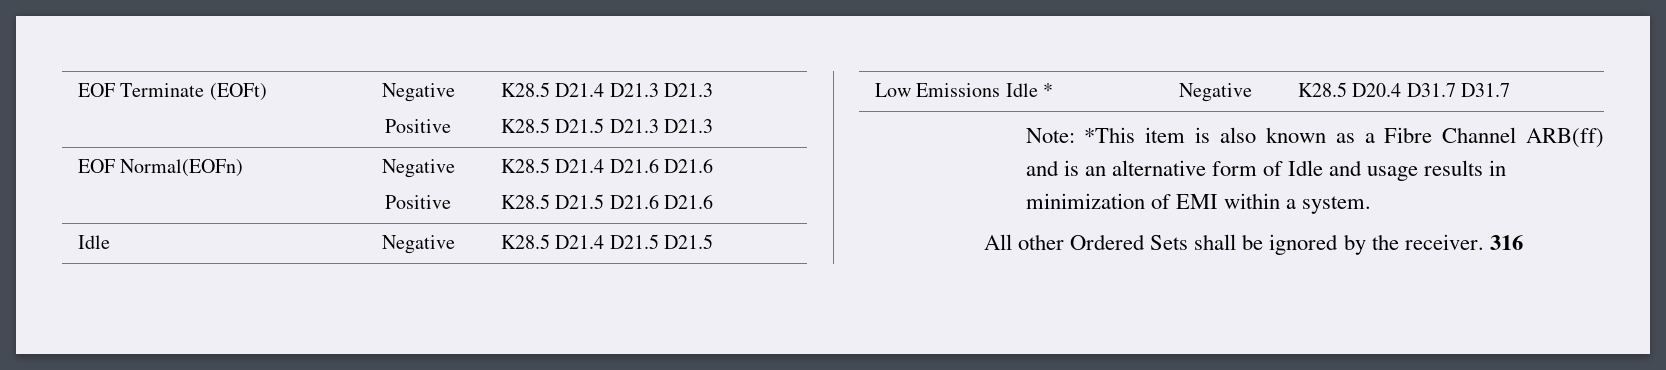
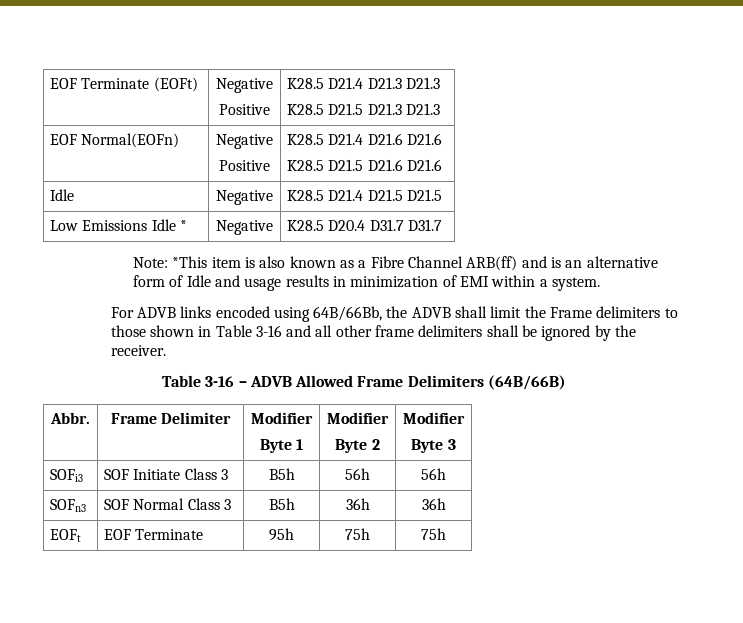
- All other Ordered Sets shall be ignored by the receiver. 316
+ For ADVB links encoded using 64B/66Bb, the ADVB shall limit the Frame delimiters to those shown in Table 3-16 and all other frame delimiters shall be ignored by the receiver.
+ Table 3-16 – ADVB Allowed Frame Delimiters (64B/66B)
+ Abbr. | Frame Delimiter | Modifier
+ Byte 1 | Modifier
+ Byte 2 | Modifier
+ Byte 3
+ SOFi3 | SOF Initiate Class 3 | B5h | 56h | 56h
+ SOFn3 | SOF Normal Class 3 | B5h | 36h | 36h
+ EOFt | EOF Terminate | 95h | 75h | 75h

